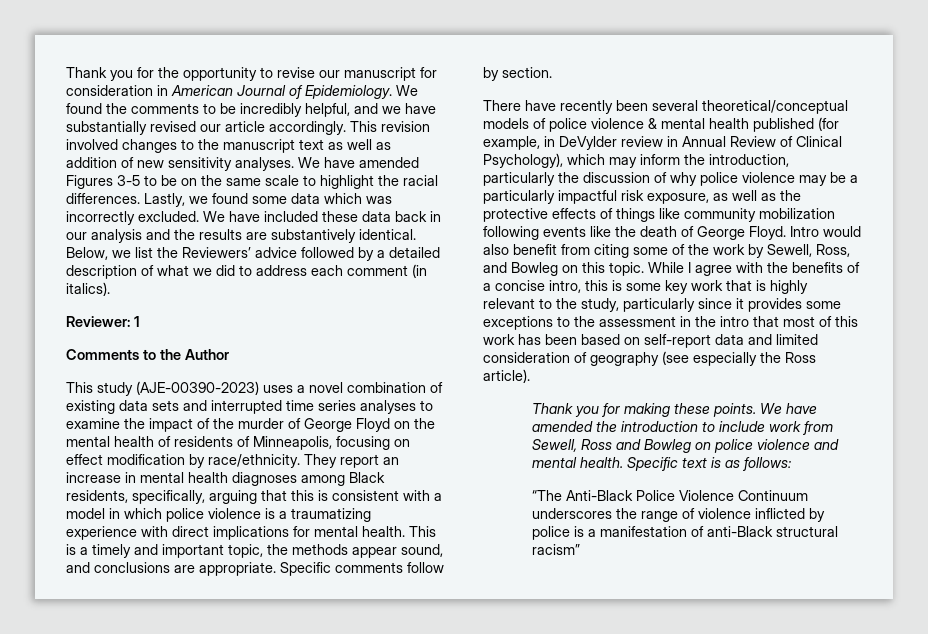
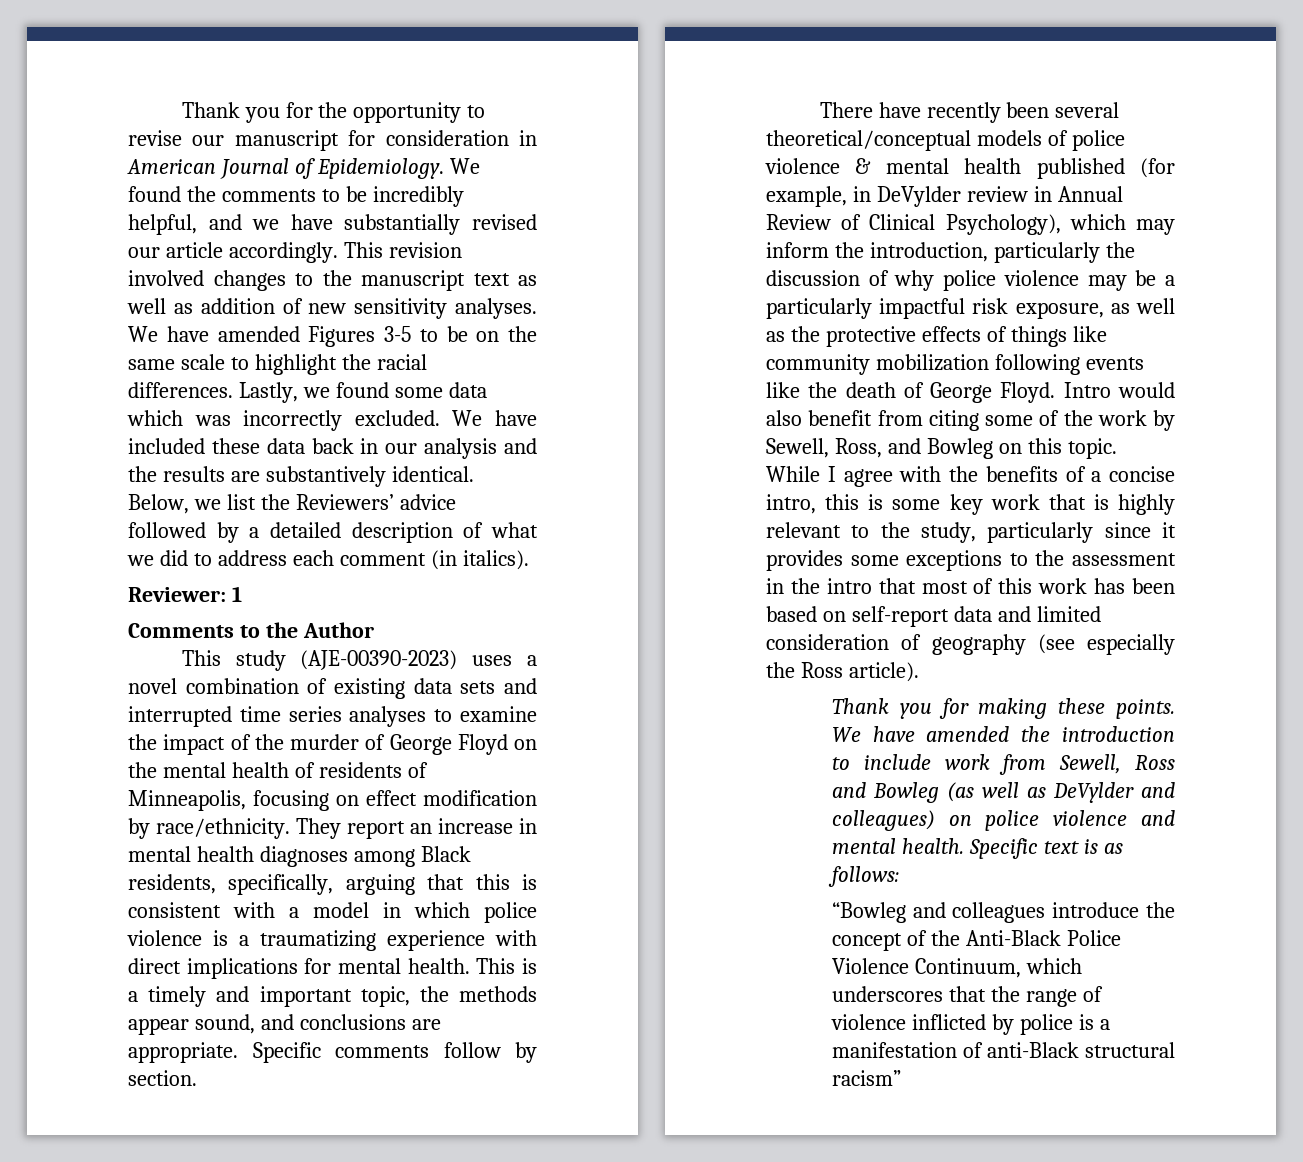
- We have amended the introduction to include work from Sewell, Ross and Bowleg on police violence and mental health.
+ We have amended the introduction to include work from Sewell, Ross and Bowleg (as well as DeVylder and colleagues) on police violence and mental health.
- “The Anti-Black Police Violence Continuum underscores the range of violence inflicted by police is a manifestation of anti-Black structural racism”
+ “Bowleg and colleagues introduce the concept of the Anti-Black Police Violence Continuum, which underscores that the range of violence inflicted by police is a manifestation of anti-Black structural racism”

